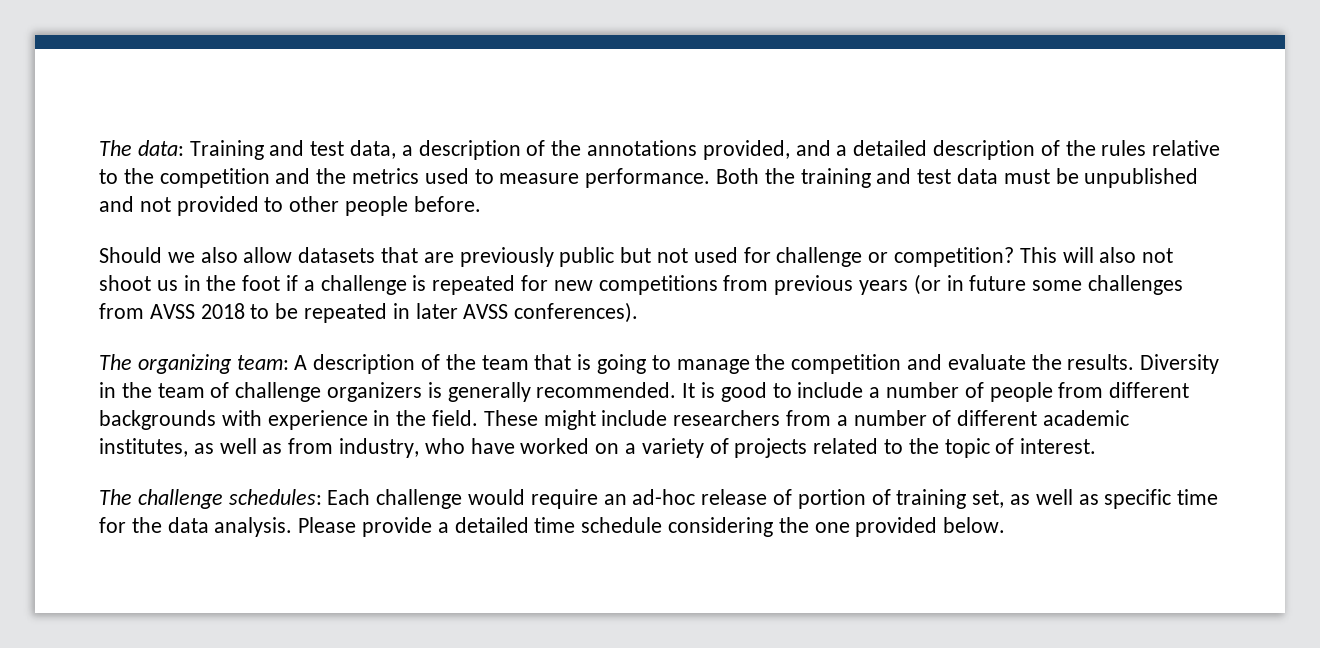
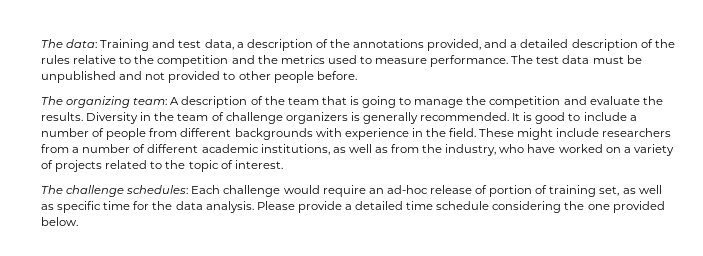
- Both the training and test data must be unpublished and not provided to other people before.
+ The test data must be unpublished and not provided to other people before.
- Should we also allow datasets that are previously public but not used for challenge or competition? This will also not shoot us in the foot if a challenge is repeated for new competitions from previous years (or in future some challenges from AVSS 2018 to be repeated in later AVSS conferences).
- These might include researchers from a number of different academic institutes, as well as from industry, who have worked on a variety of projects related to the topic of interest.
+ These might include researchers from a number of different academic institutions, as well as from the industry, who have worked on a variety of projects related to the topic of interest.

